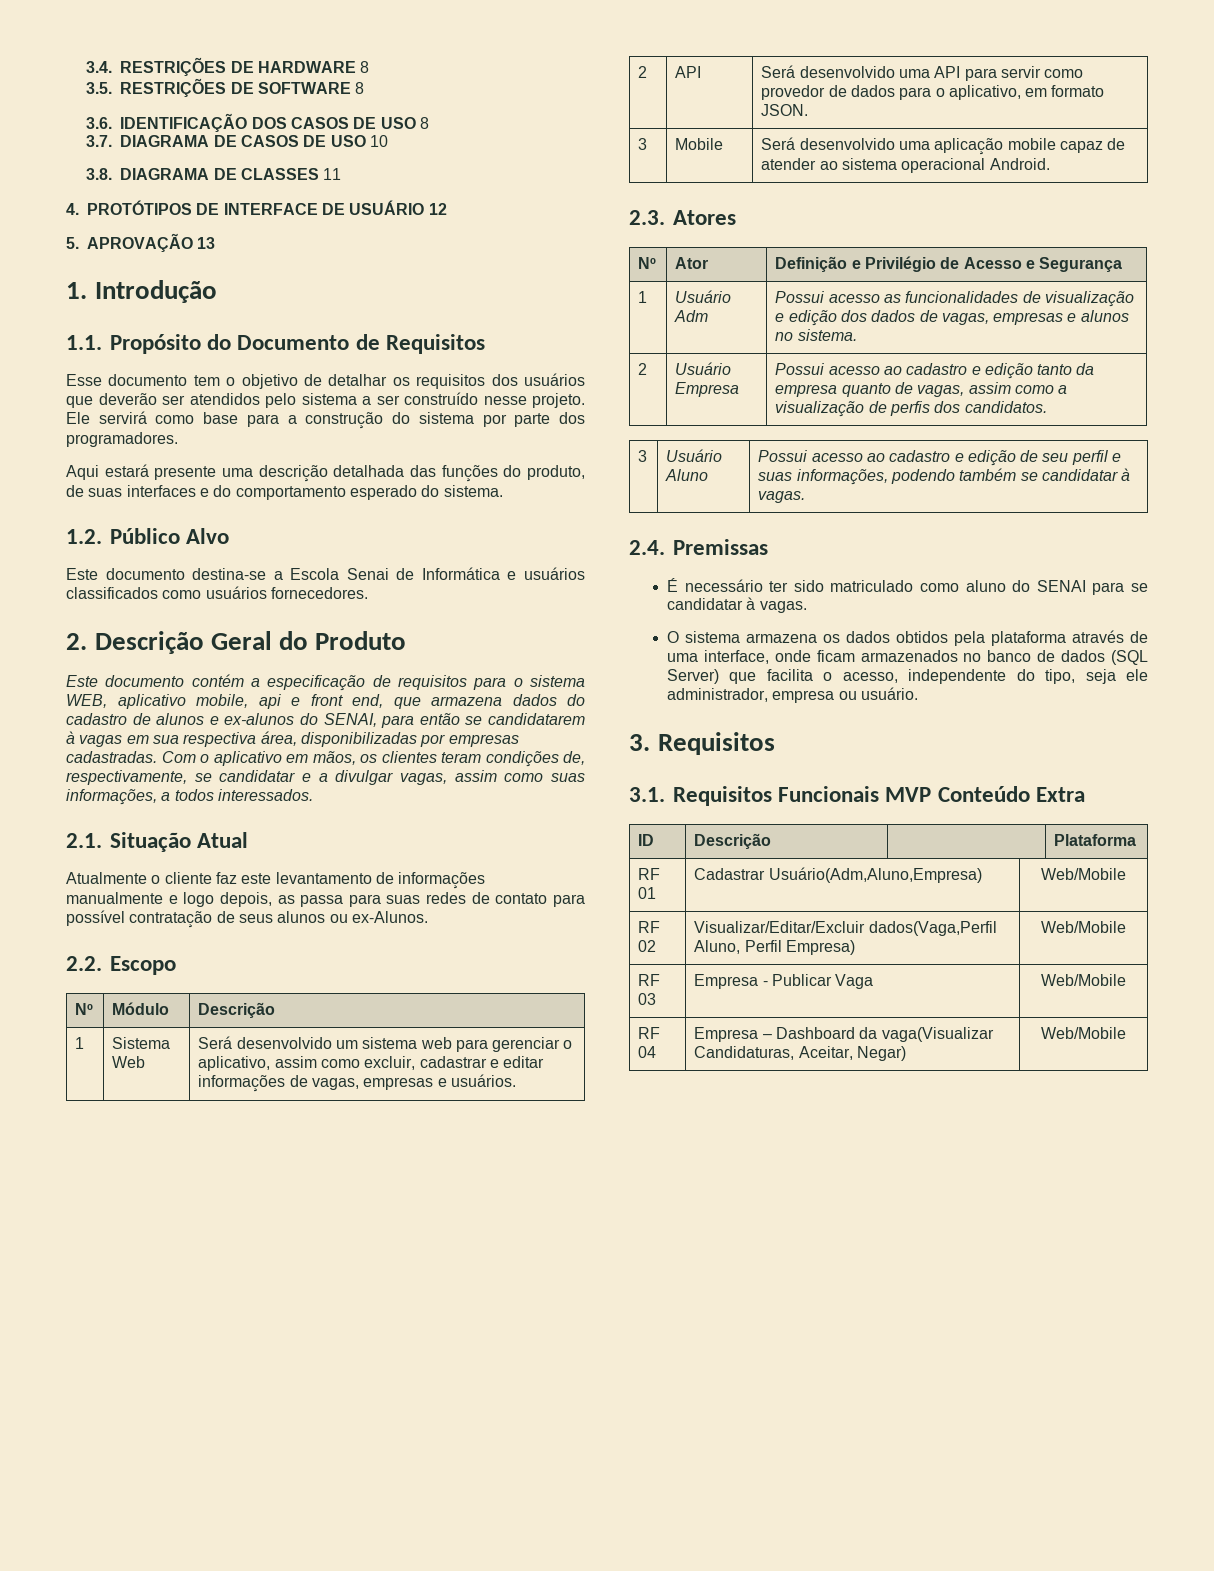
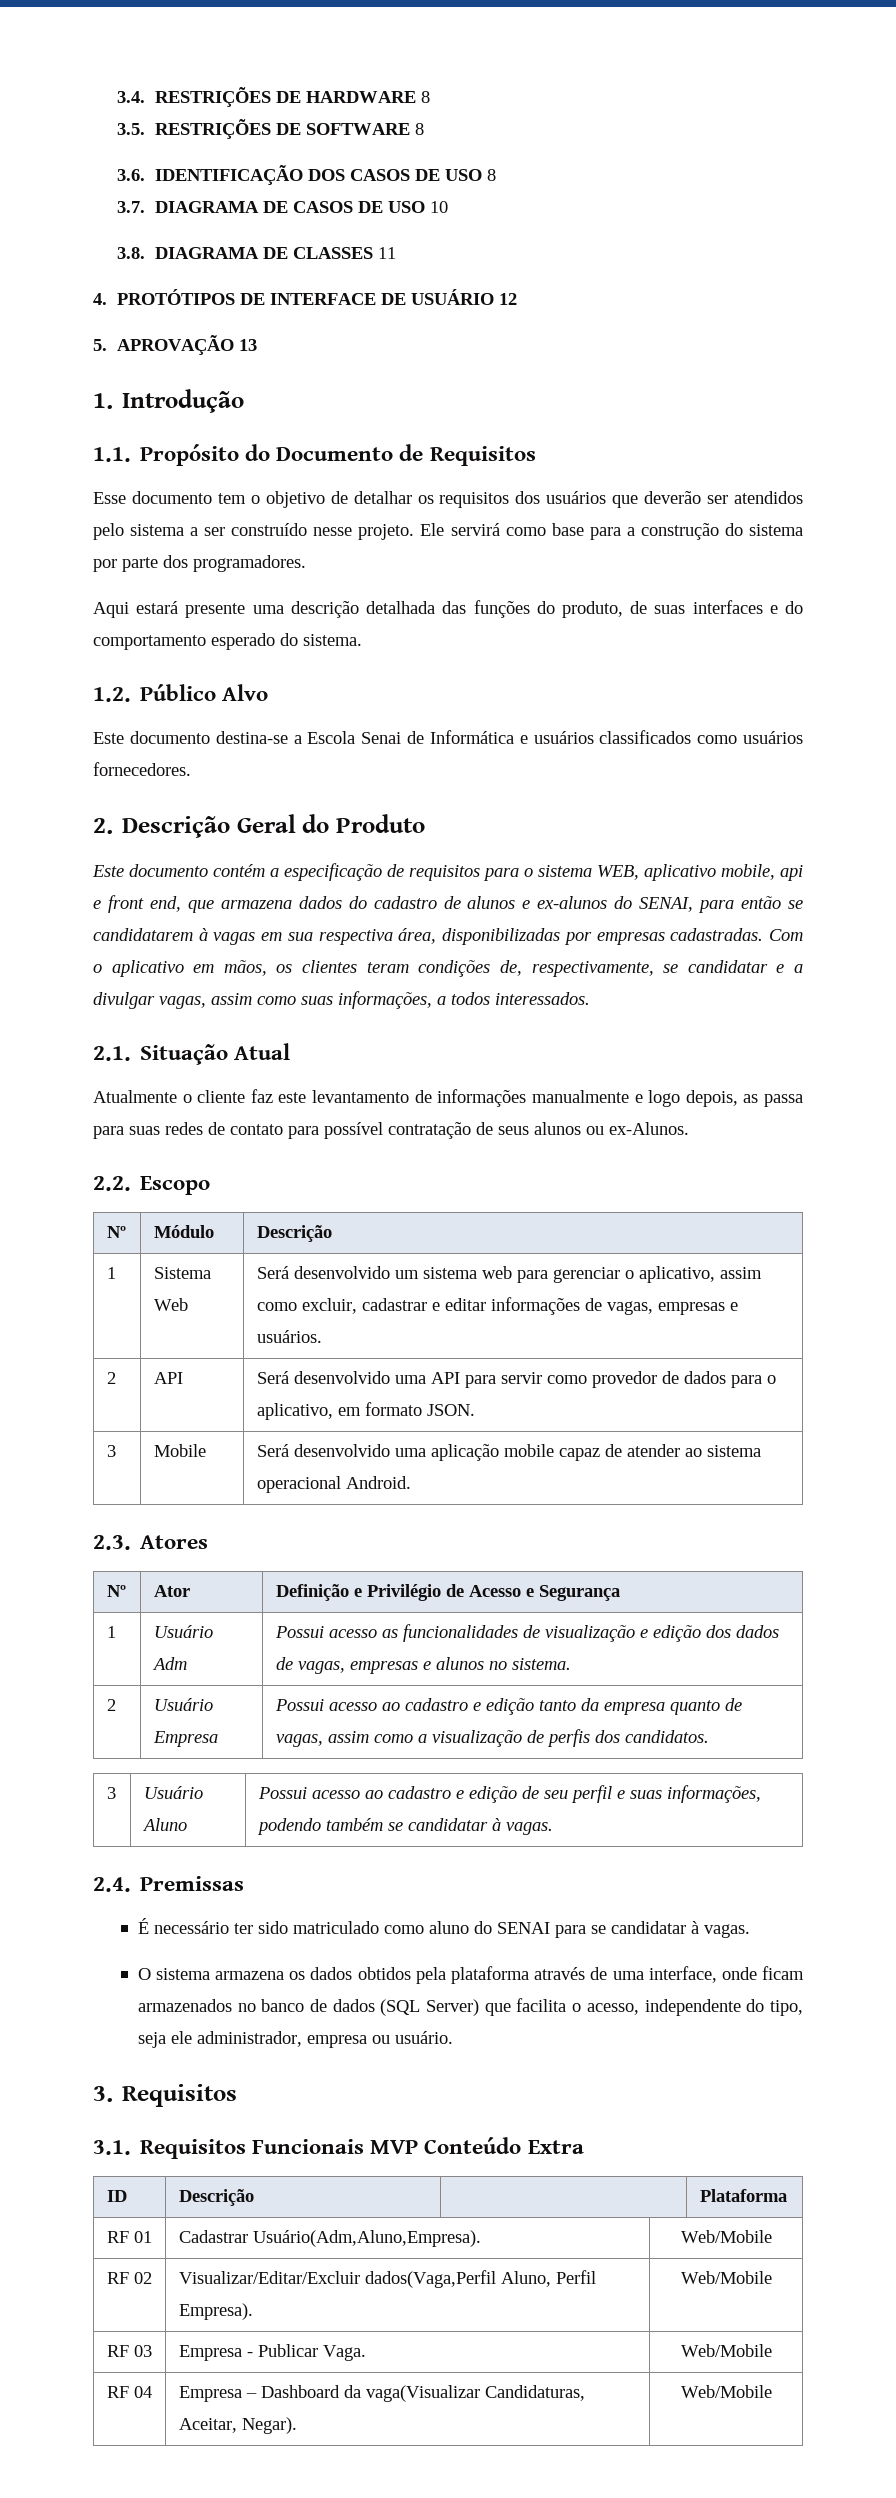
- RF 01 | Cadastrar Usuário(Adm,Aluno,Empresa) | Web/Mobile
+ RF 01 | Cadastrar Usuário(Adm,Aluno,Empresa). | Web/Mobile
- RF 02 | Visualizar/Editar/Excluir dados(Vaga,Perfil Aluno, Perfil Empresa) | Web/Mobile
+ RF 02 | Visualizar/Editar/Excluir dados(Vaga,Perfil Aluno, Perfil Empresa). | Web/Mobile
- RF 03 | Empresa - Publicar Vaga | Web/Mobile
+ RF 03 | Empresa - Publicar Vaga. | Web/Mobile
- RF 04 | Empresa – Dashboard da vaga(Visualizar Candidaturas, Aceitar, Negar) | Web/Mobile
+ RF 04 | Empresa – Dashboard da vaga(Visualizar Candidaturas, Aceitar, Negar). | Web/Mobile

